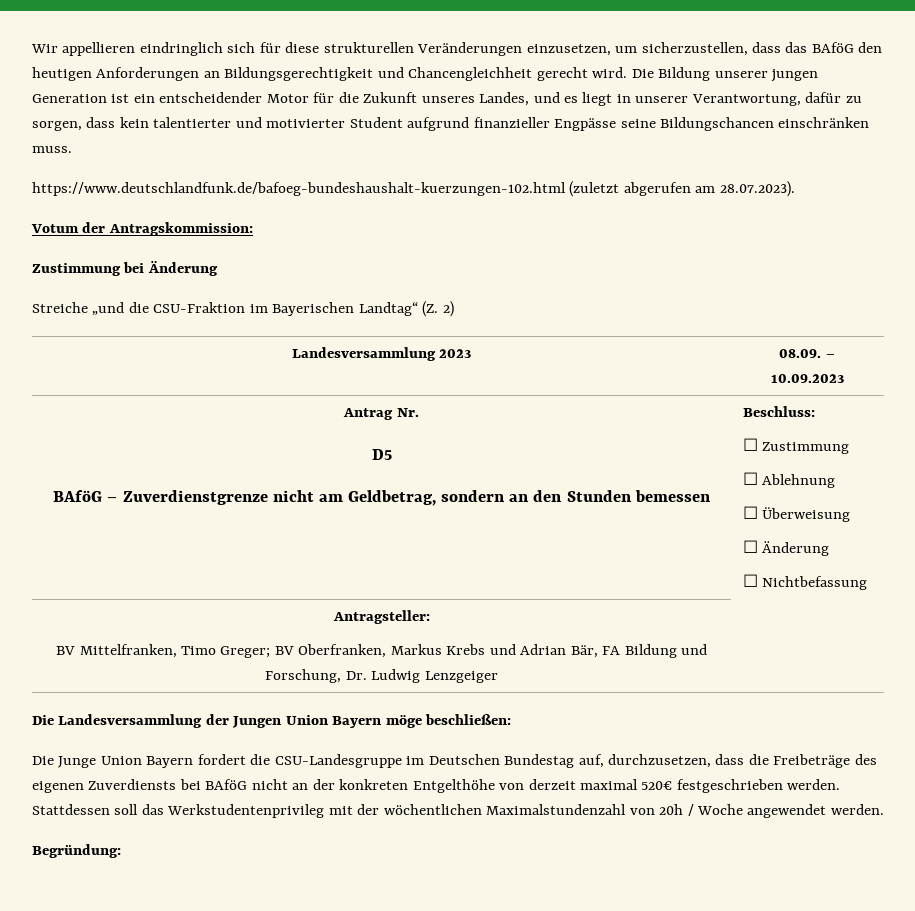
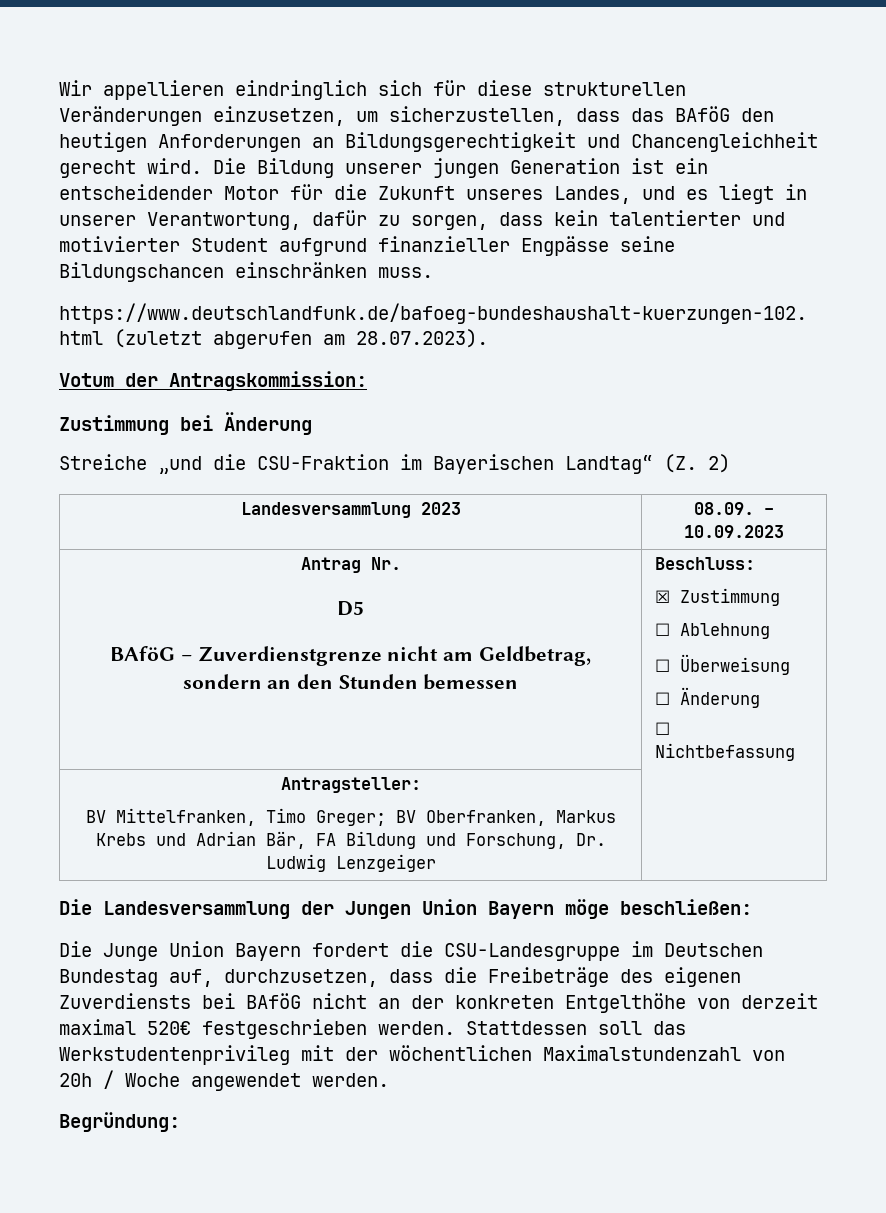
  Antrag Nr.
  D5
  BAföG – Zuverdienstgrenze nicht am Geldbetrag, sondern an den Stunden bemessen | Beschluss:
- ☐ Zustimmung
+ ☒ Zustimmung

